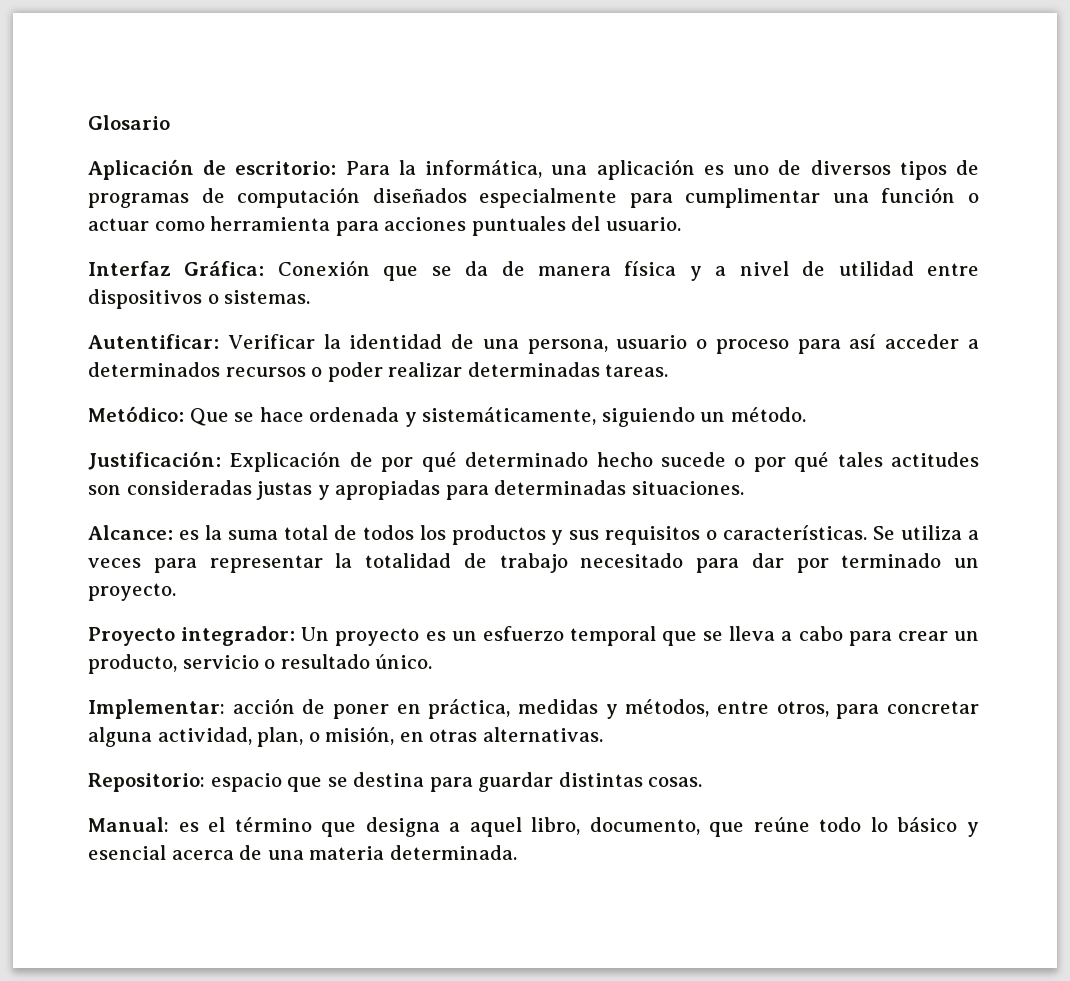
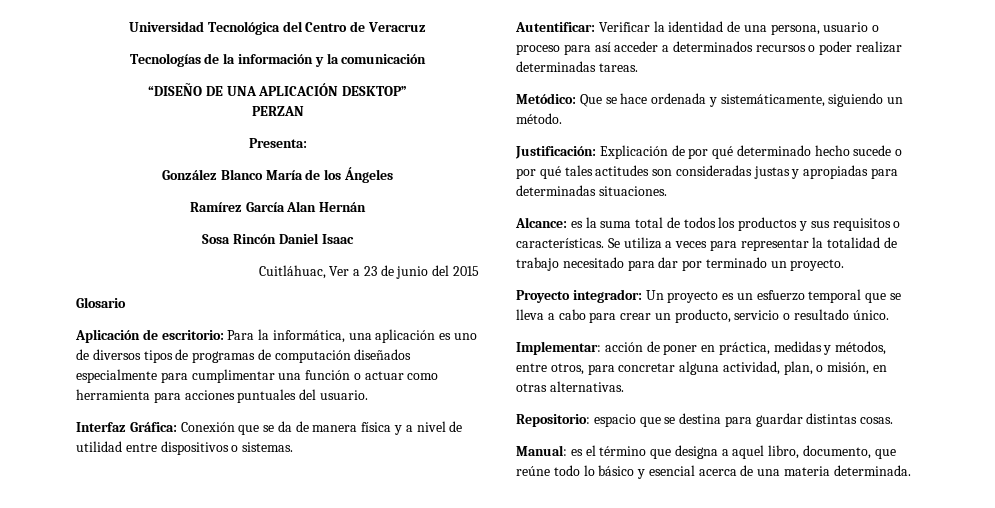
+ Universidad Tecnológica del Centro de Veracruz
+ Tecnologías de la información y la comunicación
+ “DISEÑO DE UNA APLICACIÓN DESKTOP”
+ PERZAN
+ Presenta:
+ González Blanco María de los Ángeles
+ Ramírez García Alan Hernán
+ Sosa Rincón Daniel Isaac
+ Cuitláhuac, Ver a 23 de junio del 2015

